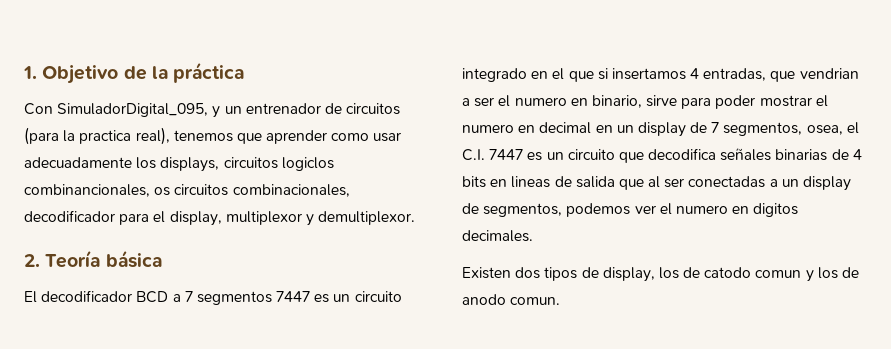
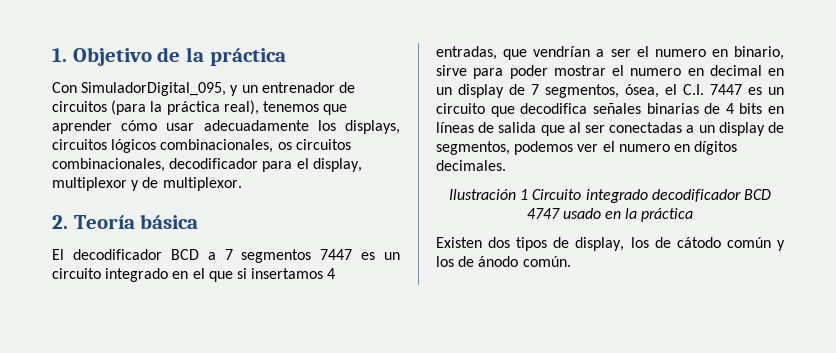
- Con SimuladorDigital_095, y un entrenador de circuitos (para la practica real), tenemos que aprender como usar adecuadamente los displays, circuitos logiclos combinancionales, os circuitos combinacionales, decodificador para el display, multiplexor y demultiplexor.
+ Con SimuladorDigital_095, y un entrenador de circuitos (para la práctica real), tenemos que aprender cómo usar adecuadamente los displays, circuitos lógicos combinacionales, os circuitos combinacionales, decodificador para el display, multiplexor y de multiplexor.
- El decodificador BCD a 7 segmentos 7447 es un circuito integrado en el que si insertamos 4 entradas, que vendrian a ser el numero en binario, sirve para poder mostrar el numero en decimal en un display de 7 segmentos, osea, el C.I. 7447 es un circuito que decodifica señales binarias de 4 bits en lineas de salida que al ser conectadas a un display de segmentos, podemos ver el numero en digitos decimales.
+ El decodificador BCD a 7 segmentos 7447 es un circuito integrado en el que si insertamos 4 entradas, que vendrían a ser el numero en binario, sirve para poder mostrar el numero en decimal en un display de 7 segmentos, ósea, el C.I. 7447 es un circuito que decodifica señales binarias de 4 bits en líneas de salida que al ser conectadas a un display de segmentos, podemos ver el numero en dígitos decimales.
+ Ilustración 1 Circuito integrado decodificador BCD 4747 usado en la práctica
- Existen dos tipos de display, los de catodo comun y los de anodo comun.
+ Existen dos tipos de display, los de cátodo común y los de ánodo común.

